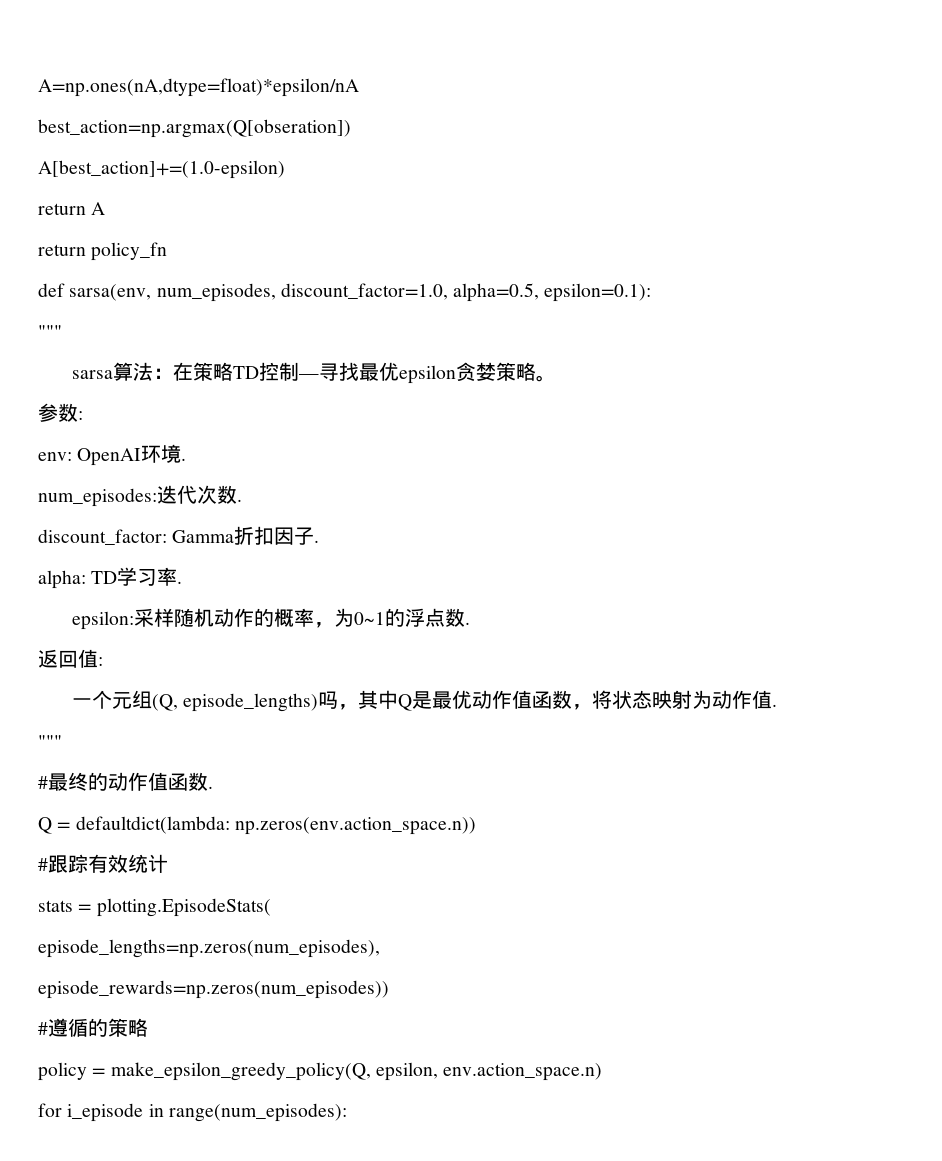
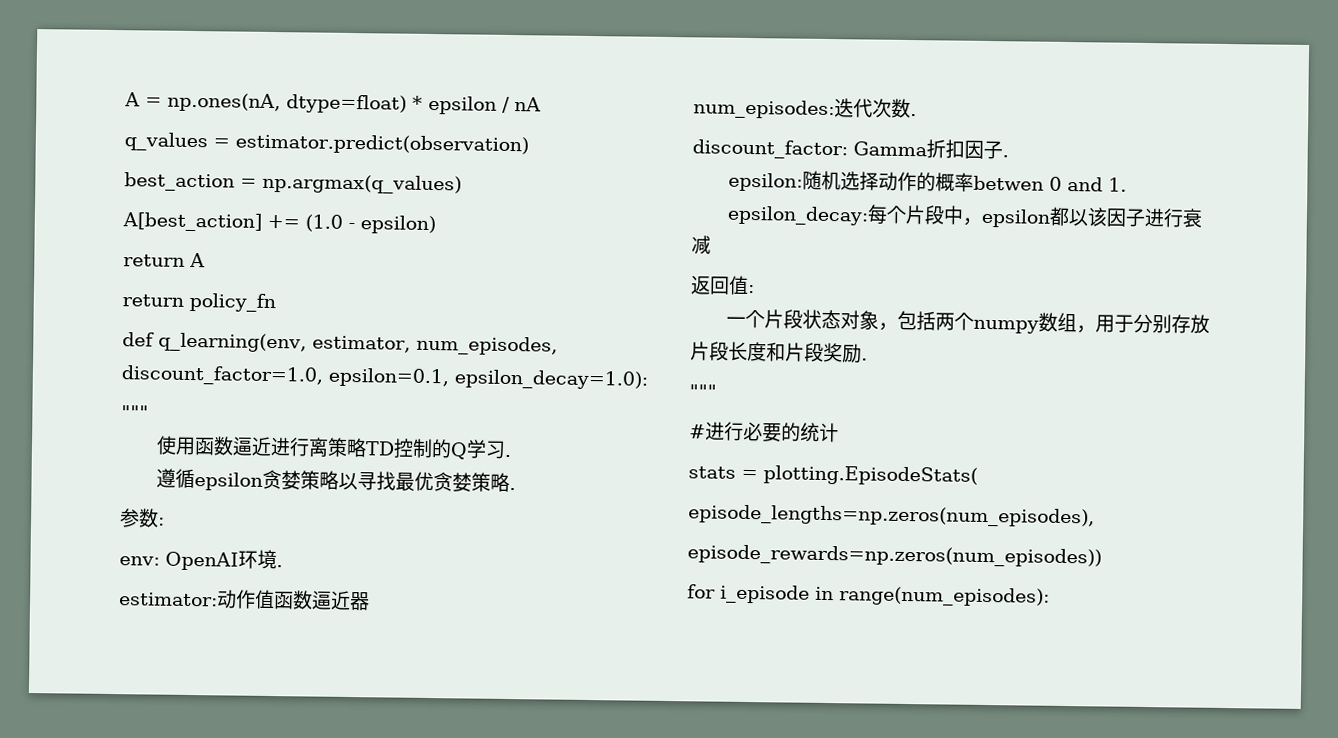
- A=np.ones(nA,dtype=float)*epsilon/nA
- best_action=np.argmax(Q[obseration])
- A[best_action]+=(1.0-epsilon)
+ A = np.ones(nA, dtype=float) * epsilon / nA
+ q_values = estimator.predict(observation)
+ best_action = np.argmax(q_values)
+ A[best_action] += (1.0 - epsilon)
- def sarsa(env, num_episodes, discount_factor=1.0, alpha=0.5, epsilon=0.1):
+ def q_learning(env, estimator, num_episodes, discount_factor=1.0, epsilon=0.1, epsilon_decay=1.0):
  """
- sarsa算法：在策略TD控制—寻找最优epsilon贪婪策略。
+ 使用函数逼近进行离策略TD控制的Q学习.
+ 遵循epsilon贪婪策略以寻找最优贪婪策略.
+ estimator:动作值函数逼近器
- alpha: TD学习率.
- epsilon:采样随机动作的概率，为0~1的浮点数.
+ epsilon:随机选择动作的概率betwen 0 and 1.
+ epsilon_decay:每个片段中，epsilon都以该因子进行衰减
  返回值:
- 一个元组(Q, episode_lengths)吗，其中Q是最优动作值函数，将状态映射为动作值.
+ 一个片段状态对象，包括两个numpy数组，用于分别存放片段长度和片段奖励.
  """
- #最终的动作值函数.
- Q = defaultdict(lambda: np.zeros(env.action_space.n))
- #跟踪有效统计
+ #进行必要的统计
- #遵循的策略
- policy = make_epsilon_greedy_policy(Q, epsilon, env.action_space.n)

